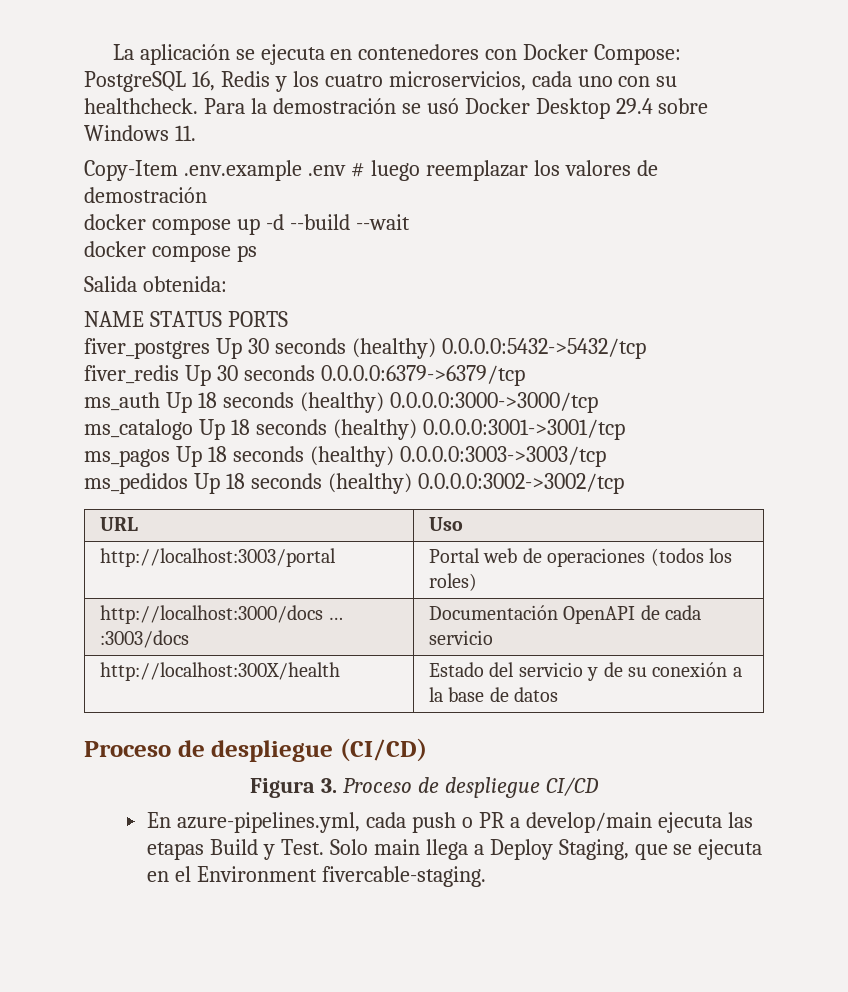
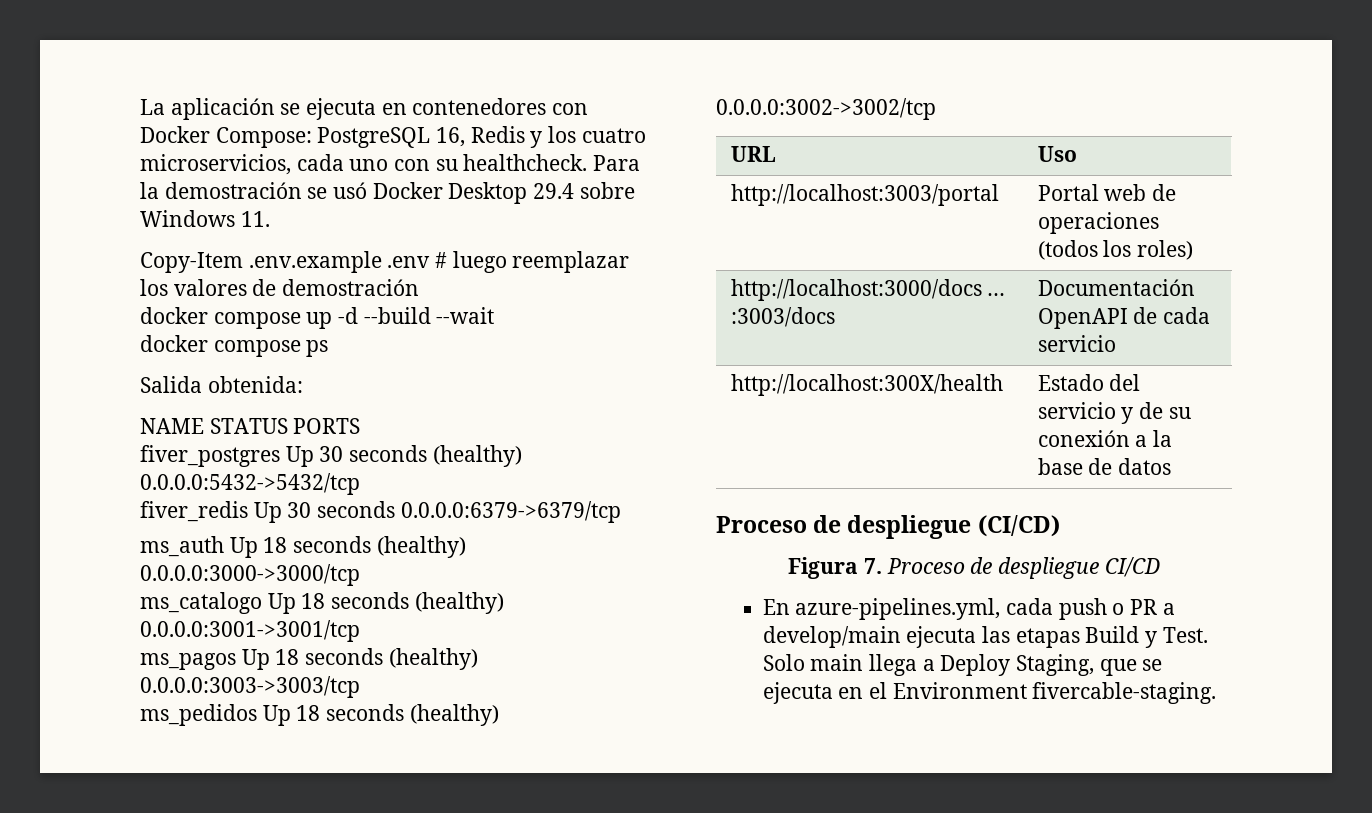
- Figura 3. Proceso de despliegue CI/CD
+ Figura 7. Proceso de despliegue CI/CD

